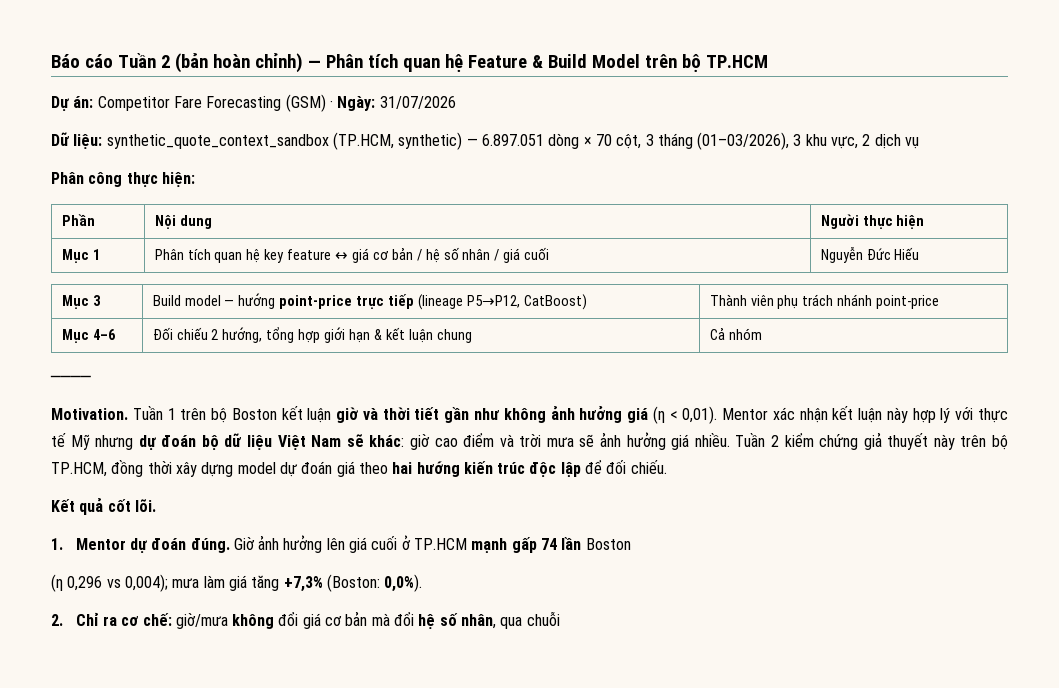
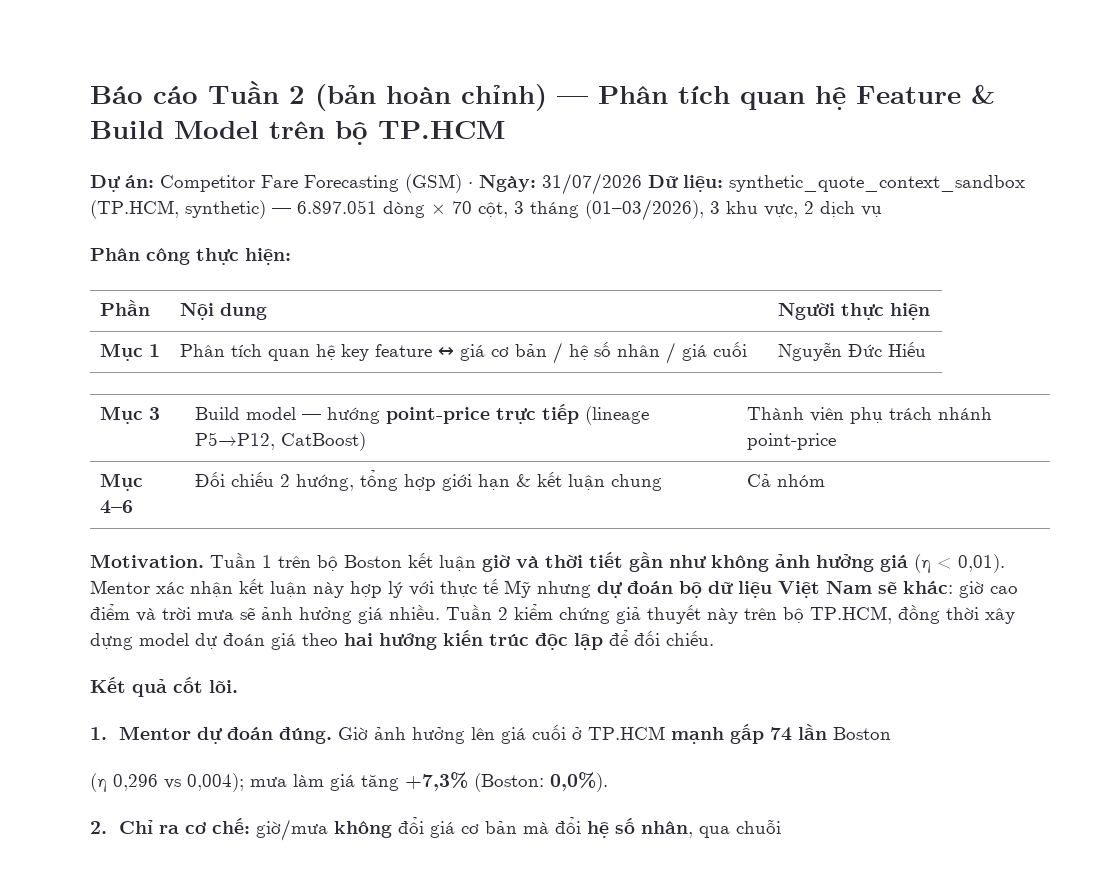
- Dự án: Competitor Fare Forecasting (GSM) · Ngày: 31/07/2026
- Dữ liệu: synthetic_quote_context_sandbox (TP.HCM, synthetic) — 6.897.051 dòng × 70 cột, 3 tháng (01–03/2026), 3 khu vực, 2 dịch vụ
+ Dự án: Competitor Fare Forecasting (GSM) · Ngày: 31/07/2026 Dữ liệu: synthetic_quote_context_sandbox (TP.HCM, synthetic) — 6.897.051 dòng × 70 cột, 3 tháng (01–03/2026), 3 khu vực, 2 dịch vụ
- ────

